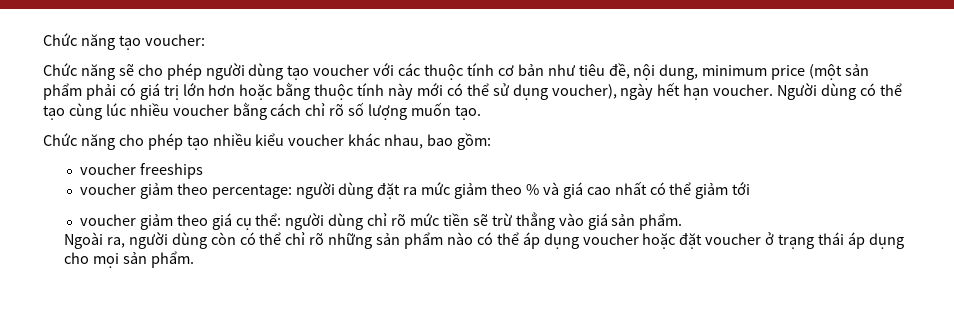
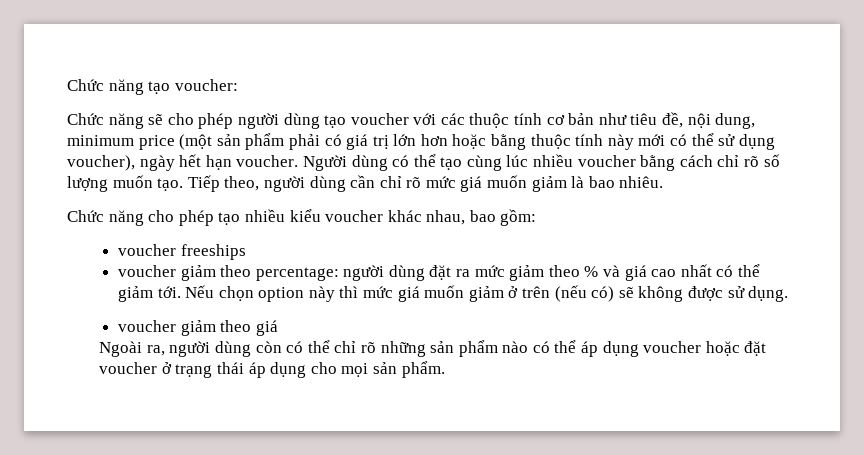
+ Tiếp theo, người dùng cần chỉ rõ mức giá muốn giảm là bao nhiêu.
- voucher giảm theo percentage: người dùng đặt ra mức giảm theo % và giá cao nhất có thể giảm tới
- voucher giảm theo giá cụ thể: người dùng chỉ rõ mức tiền sẽ trừ thẳng vào giá sản phẩm.
+ voucher giảm theo percentage: người dùng đặt ra mức giảm theo % và giá cao nhất có thể giảm tới. Nếu chọn option này thì mức giá muốn giảm ở trên (nếu có) sẽ không được sử dụng.
+ voucher giảm theo giá

